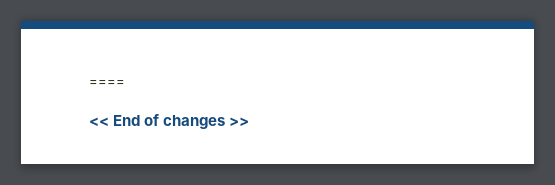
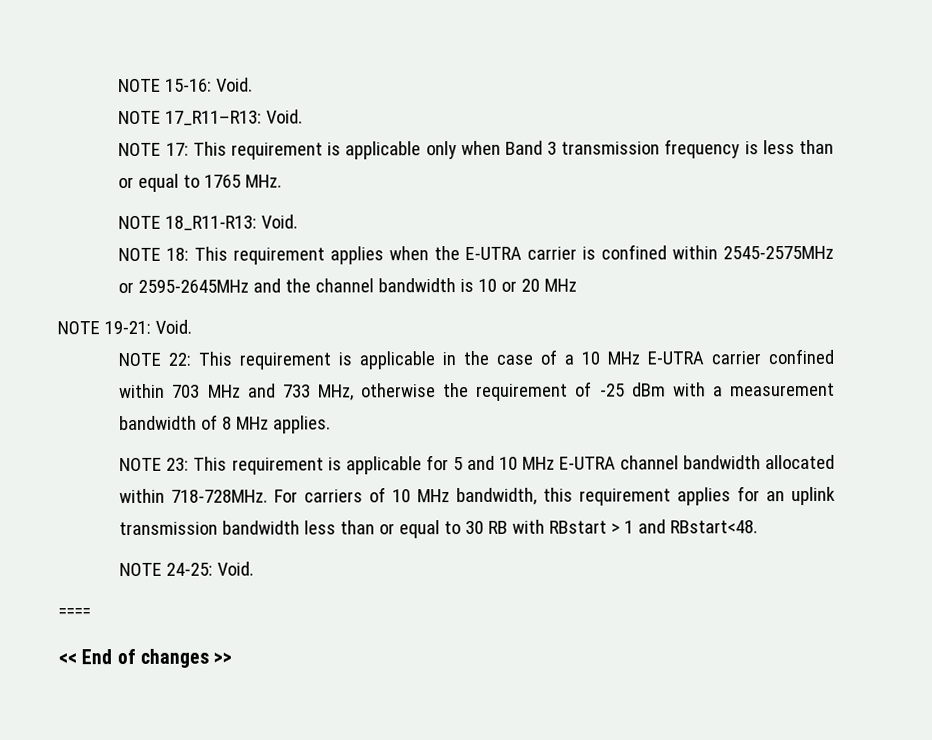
+ NOTE 15-16: Void.
+ NOTE 17_R11–R13: Void.
+ NOTE 17: This requirement is applicable only when Band 3 transmission frequency is less than or equal to 1765 MHz.
+ NOTE 18_R11-R13: Void.
+ NOTE 18: This requirement applies when the E-UTRA carrier is confined within 2545-2575MHz or 2595-2645MHz and the channel bandwidth is 10 or 20 MHz
+ NOTE 19-21: Void.
+ NOTE 22: This requirement is applicable in the case of a 10 MHz E-UTRA carrier confined within 703 MHz and 733 MHz, otherwise the requirement of -25 dBm with a measurement bandwidth of 8 MHz applies.
+ NOTE 23: This requirement is applicable for 5 and 10 MHz E-UTRA channel bandwidth allocated within 718-728MHz. For carriers of 10 MHz bandwidth, this requirement applies for an uplink transmission bandwidth less than or equal to 30 RB with RBstart > 1 and RBstart<48.
+ NOTE 24-25: Void.

